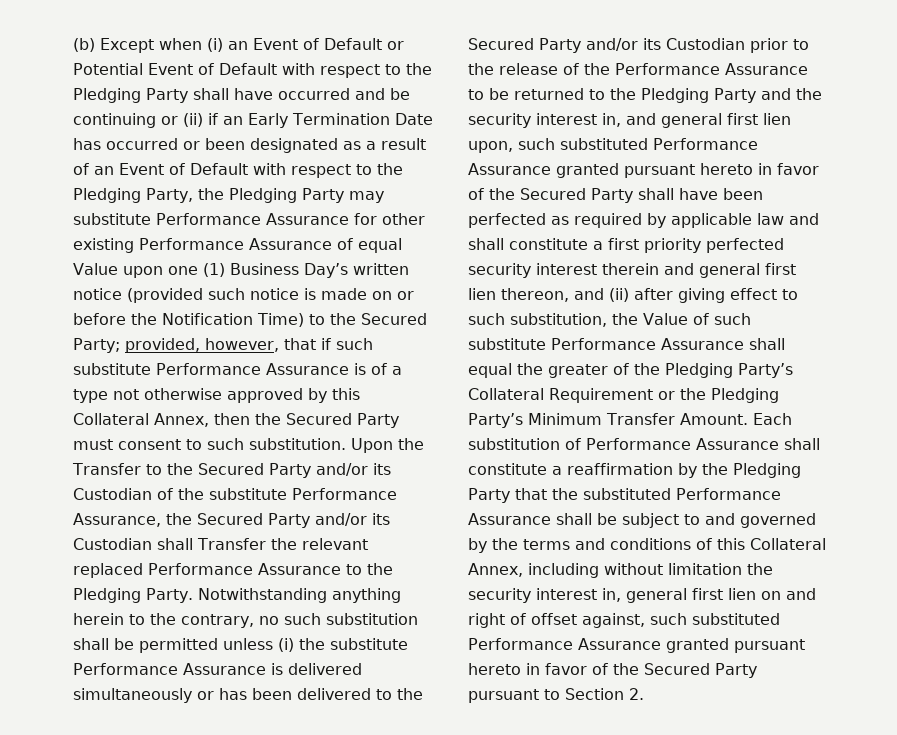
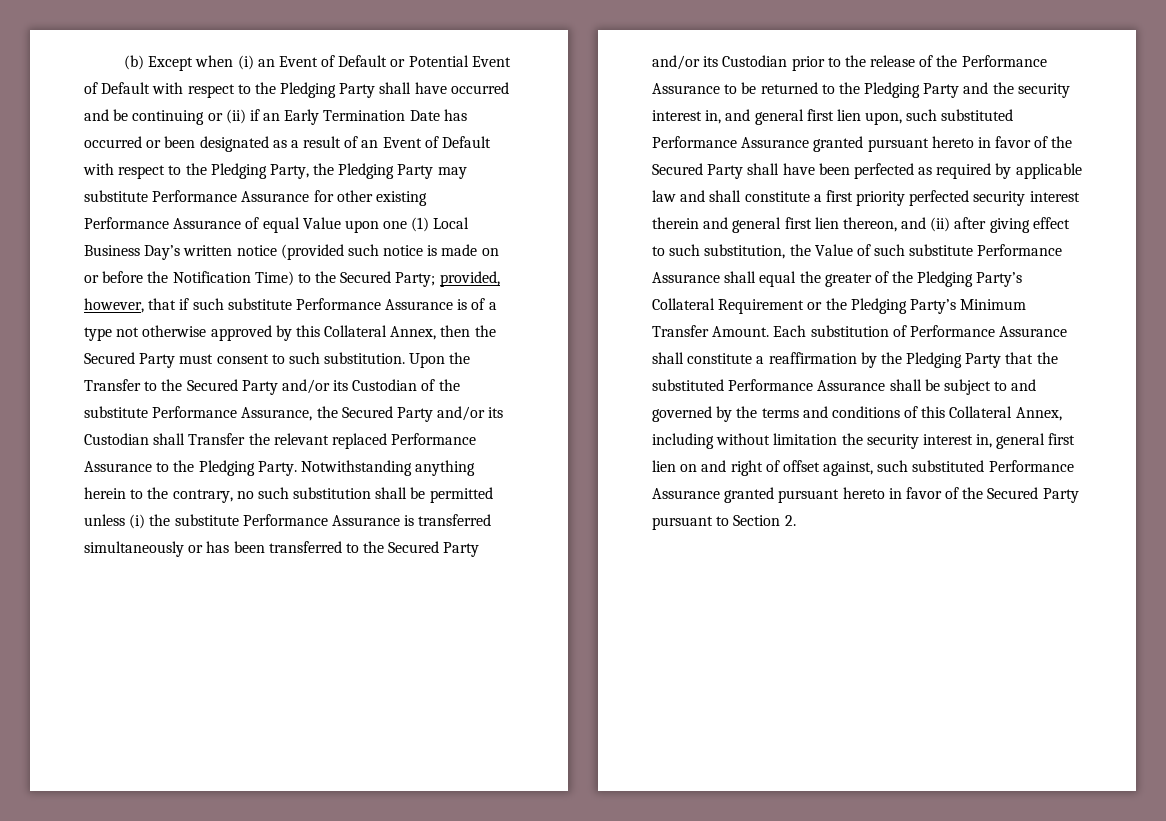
- (b) Except when (i) an Event of Default or Potential Event of Default with respect to the Pledging Party shall have occurred and be continuing or (ii) if an Early Termination Date has occurred or been designated as a result of an Event of Default with respect to the Pledging Party, the Pledging Party may substitute Performance Assurance for other existing Performance Assurance of equal Value upon one (1) Business Day’s written notice (provided such notice is made on or before the Notification Time) to the Secured Party;
+ (b) Except when (i) an Event of Default or Potential Event of Default with respect to the Pledging Party shall have occurred and be continuing or (ii) if an Early Termination Date has occurred or been designated as a result of an Event of Default with respect to the Pledging Party, the Pledging Party may substitute Performance Assurance for other existing Performance Assurance of equal Value upon one (1) Local Business Day’s written notice (provided such notice is made on or before the Notification Time) to the Secured Party;
- Notwithstanding anything herein to the contrary, no such substitution shall be permitted unless (i) the substitute Performance Assurance is delivered simultaneously or has been delivered to the Secured Party and/or its Custodian prior to the release of the Performance Assurance to be returned to the Pledging Party and the security interest in, and general first lien upon, such substituted Performance Assurance granted pursuant hereto in favor of the Secured Party shall have been perfected as required by applicable law and shall constitute a first priority perfected security interest therein and general first lien thereon, and (ii) after giving effect to such substitution, the Value of such substitute Performance Assurance shall equal the greater of the Pledging Party’s Collateral Requirement or the Pledging Party’s Minimum Transfer Amount.
+ Notwithstanding anything herein to the contrary, no such substitution shall be permitted unless (i) the substitute Performance Assurance is transferred simultaneously or has been transferred to the Secured Party and/or its Custodian prior to the release of the Performance Assurance to be returned to the Pledging Party and the security interest in, and general first lien upon, such substituted Performance Assurance granted pursuant hereto in favor of the Secured Party shall have been perfected as required by applicable law and shall constitute a first priority perfected security interest therein and general first lien thereon, and (ii) after giving effect to such substitution, the Value of such substitute Performance Assurance shall equal the greater of the Pledging Party’s Collateral Requirement or the Pledging Party’s Minimum Transfer Amount.

